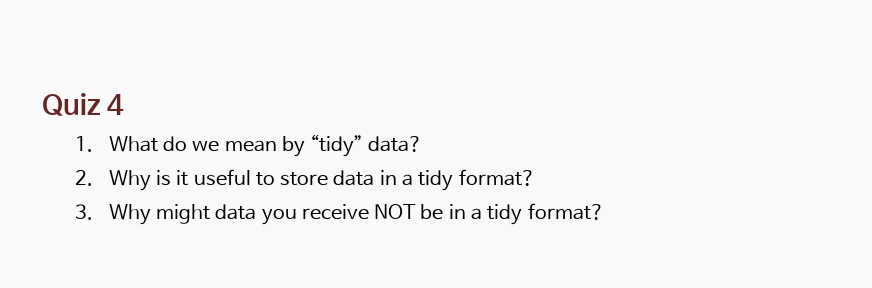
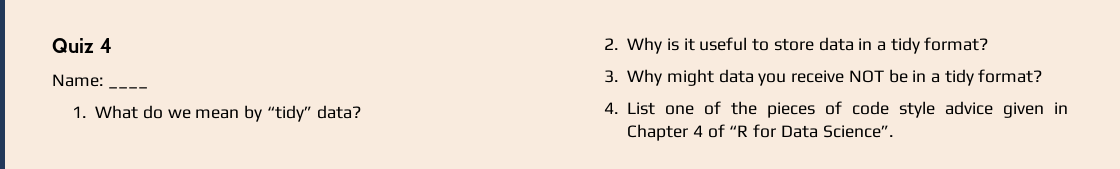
+ Name: ____
+ 4. List one of the pieces of code style advice given in Chapter 4 of “R for Data Science”.

